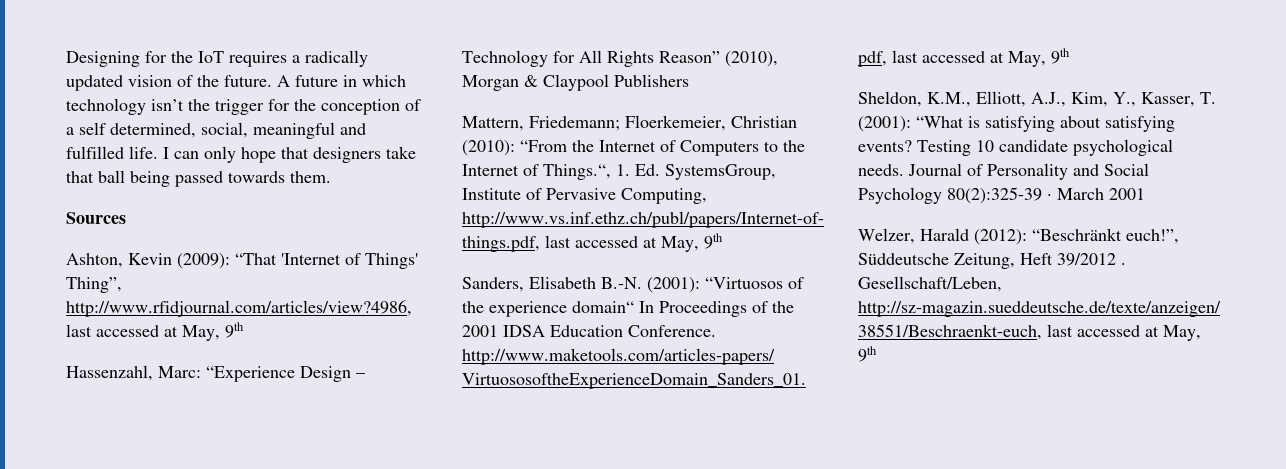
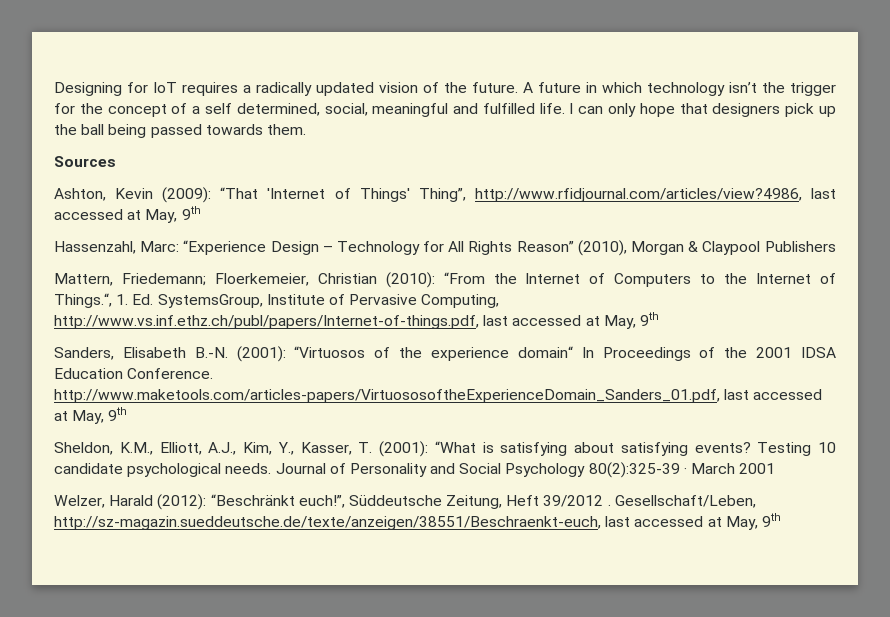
- Designing for the IoT requires a radically updated vision of the future.
+ Designing for IoT requires a radically updated vision of the future.
- A future in which technology isn’t the trigger for the conception of a self determined, social, meaningful and fulfilled life.
+ A future in which technology isn’t the trigger for the concept of a self determined, social, meaningful and fulfilled life.
- I can only hope that designers take that ball being passed towards them.
+ I can only hope that designers pick up the ball being passed towards them.

